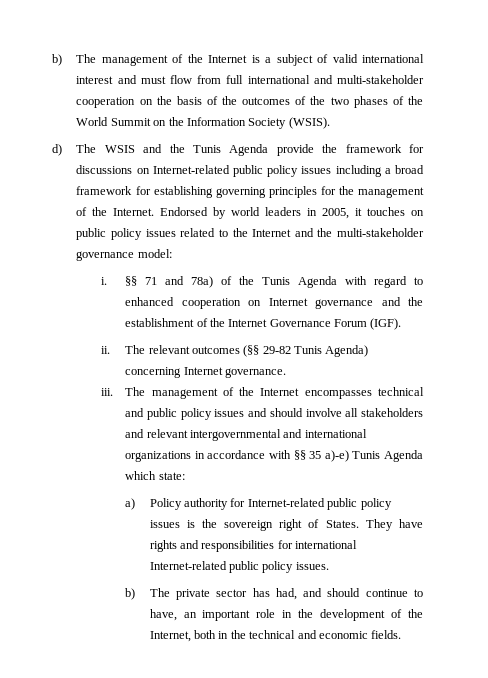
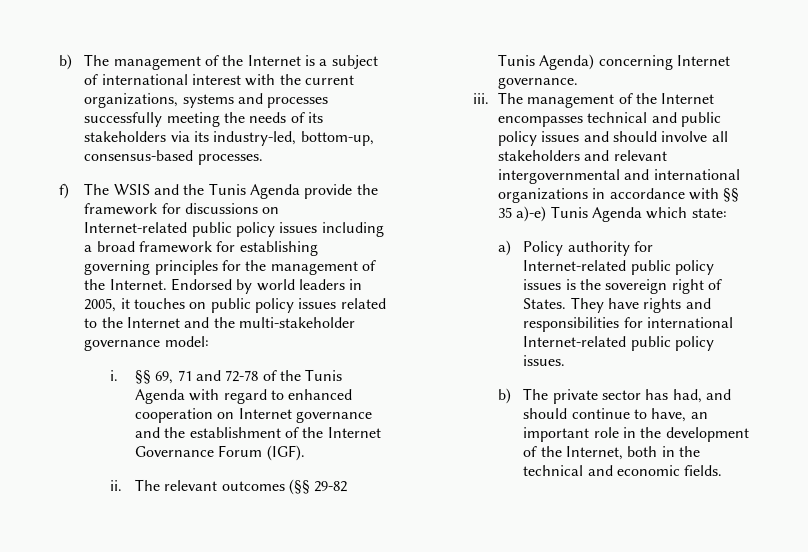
- b) The management of the Internet is a subject of valid international interest and must flow from full international and multi-stakeholder cooperation on the basis of the outcomes of the two phases of the World Summit on the Information Society (WSIS).
- d) The WSIS and the Tunis Agenda provide the framework for discussions on Internet-related public policy issues including a broad framework for establishing governing principles for the management of the Internet.
+ b) The management of the Internet is a subject of international interest with the current organizations, systems and processes successfully meeting the needs of its stakeholders via its industry-led, bottom-up, consensus-based processes.
+ f) The WSIS and the Tunis Agenda provide the framework for discussions on Internet-related public policy issues including a broad framework for establishing governing principles for the management of the Internet.
- §§ 71 and 78a) of the Tunis Agenda with regard to enhanced cooperation on Internet governance and the establishment of the Internet Governance Forum (IGF).
+ §§ 69, 71 and 72-78 of the Tunis Agenda with regard to enhanced cooperation on Internet governance and the establishment of the Internet Governance Forum (IGF).

